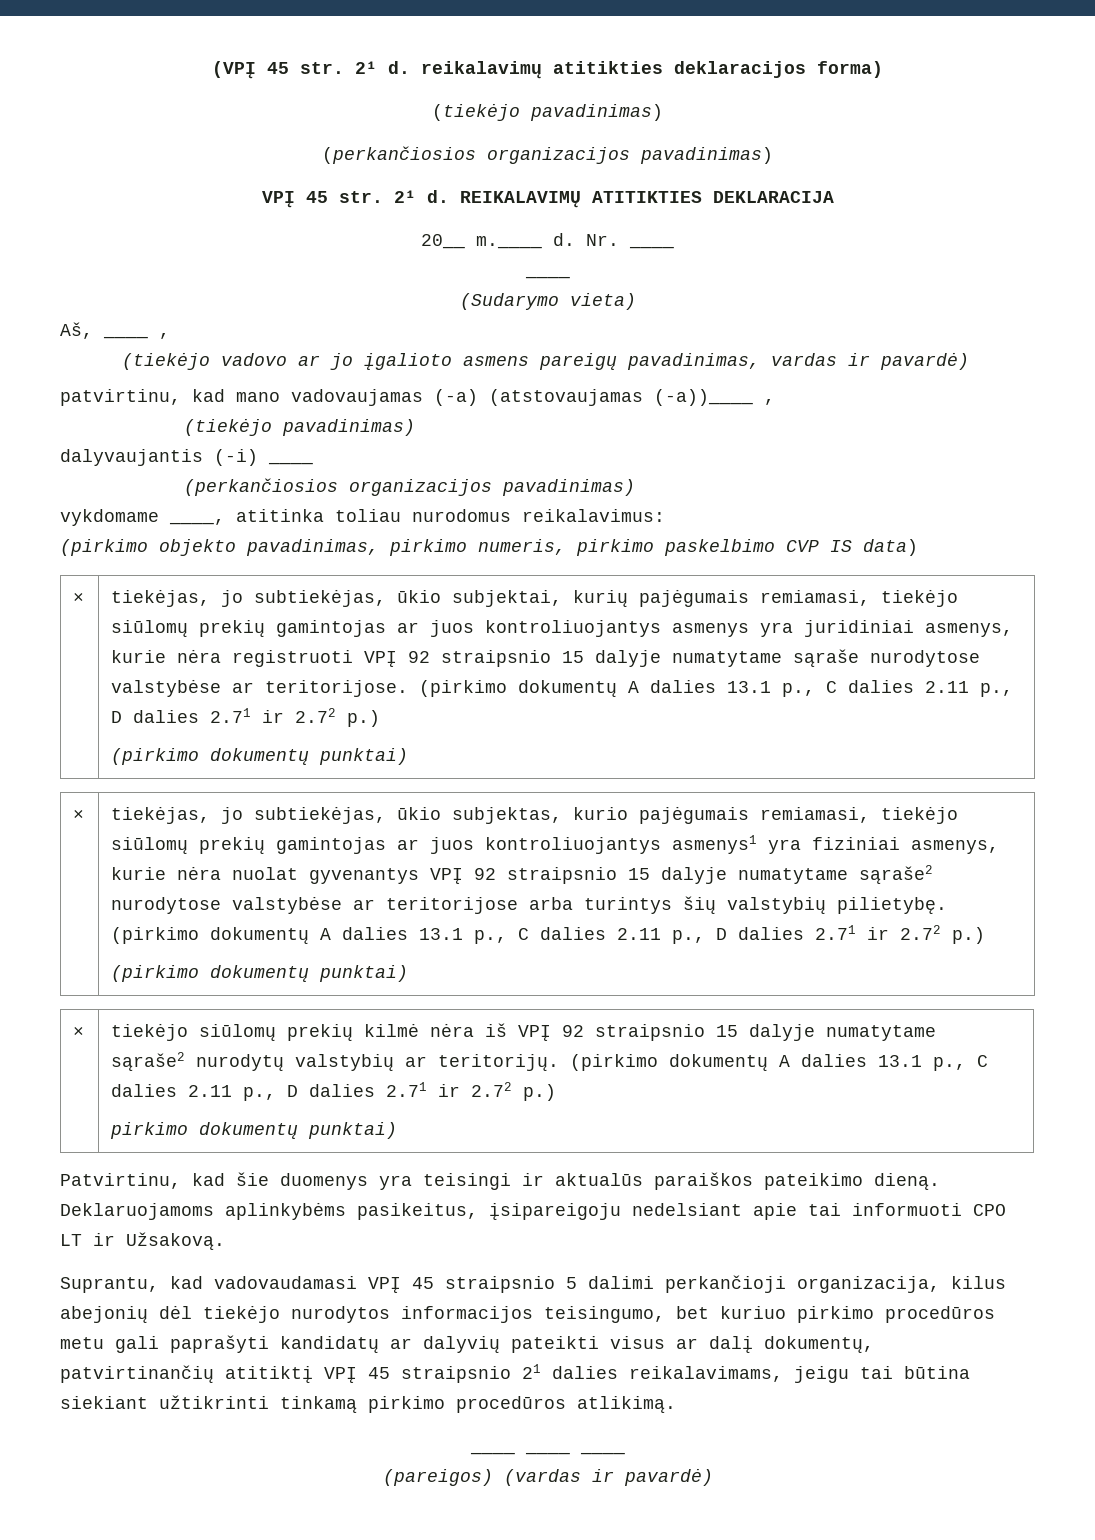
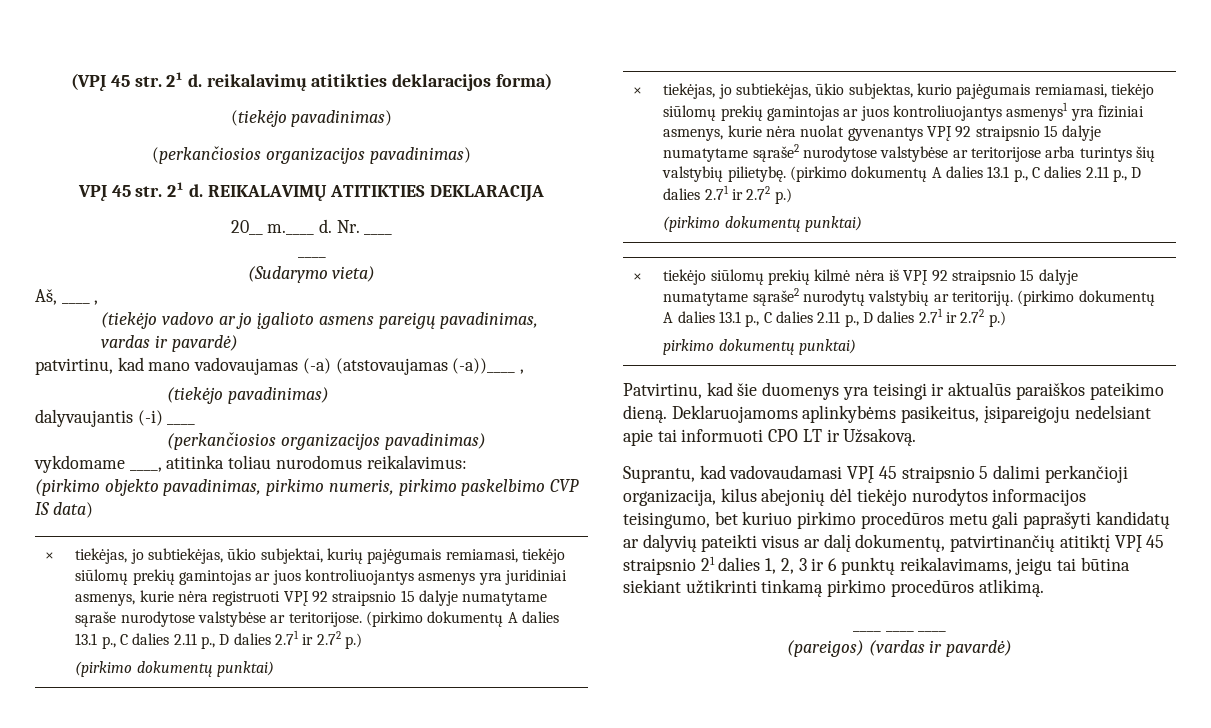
- Suprantu, kad vadovaudamasi VPĮ 45 straipsnio 5 dalimi perkančioji organizacija, kilus abejonių dėl tiekėjo nurodytos informacijos teisingumo, bet kuriuo pirkimo procedūros metu gali paprašyti kandidatų ar dalyvių pateikti visus ar dalį dokumentų, patvirtinančių atitiktį VPĮ 45 straipsnio 21 dalies reikalavimams, jeigu tai būtina siekiant užtikrinti tinkamą pirkimo procedūros atlikimą.
+ Suprantu, kad vadovaudamasi VPĮ 45 straipsnio 5 dalimi perkančioji organizacija, kilus abejonių dėl tiekėjo nurodytos informacijos teisingumo, bet kuriuo pirkimo procedūros metu gali paprašyti kandidatų ar dalyvių pateikti visus ar dalį dokumentų, patvirtinančių atitiktį VPĮ 45 straipsnio 21 dalies 1, 2, 3 ir 6 punktų reikalavimams, jeigu tai būtina siekiant užtikrinti tinkamą pirkimo procedūros atlikimą.

